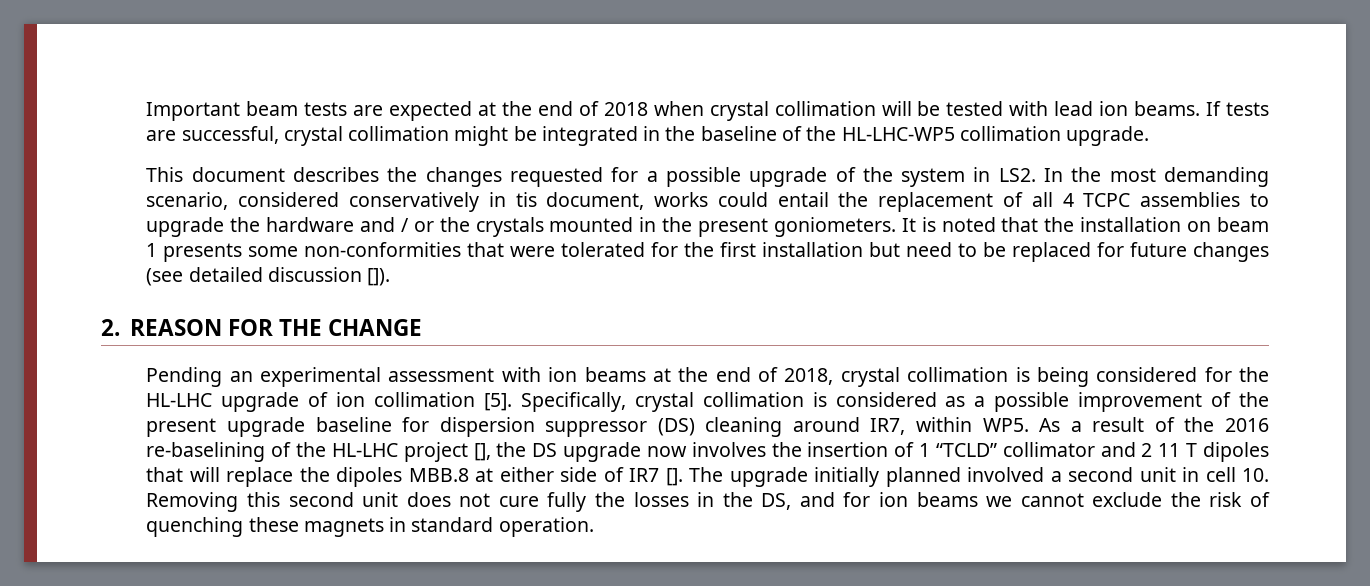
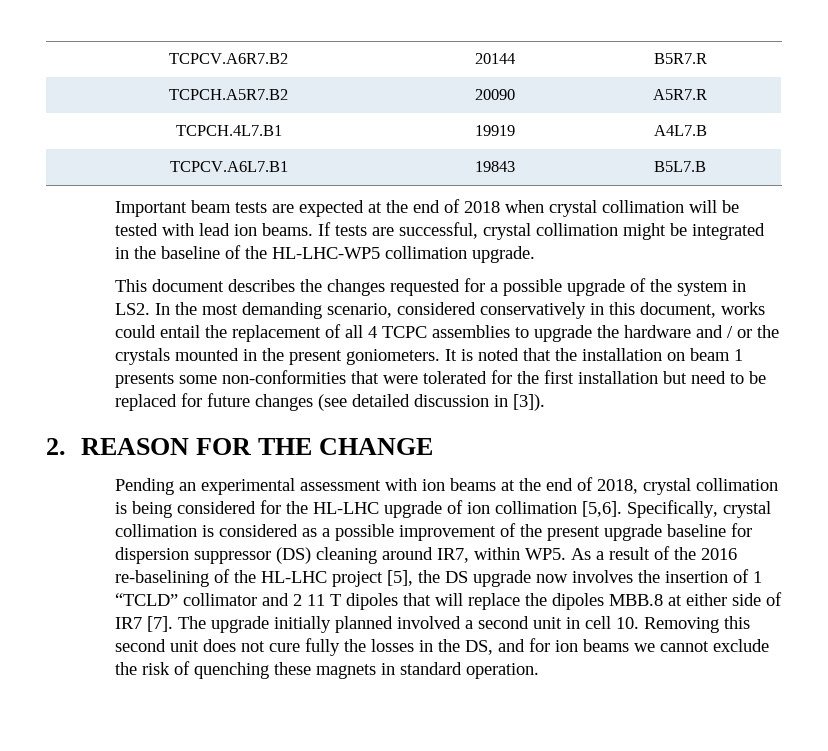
+ TCPCV.A6R7.B2 | 20144 | B5R7.R
+ TCPCH.A5R7.B2 | 20090 | A5R7.R
+ TCPCH.4L7.B1 | 19919 | A4L7.B
+ TCPCV.A6L7.B1 | 19843 | B5L7.B
- This document describes the changes requested for a possible upgrade of the system in LS2. In the most demanding scenario, considered conservatively in tis document, works could entail the replacement of all 4 TCPC assemblies to upgrade the hardware and / or the crystals mounted in the present goniometers.
+ This document describes the changes requested for a possible upgrade of the system in LS2. In the most demanding scenario, considered conservatively in this document, works could entail the replacement of all 4 TCPC assemblies to upgrade the hardware and / or the crystals mounted in the present goniometers.
- It is noted that the installation on beam 1 presents some non-conformities that were tolerated for the first installation but need to be replaced for future changes (see detailed discussion []).
+ It is noted that the installation on beam 1 presents some non-conformities that were tolerated for the first installation but need to be replaced for future changes (see detailed discussion in [3]).
- Pending an experimental assessment with ion beams at the end of 2018, crystal collimation is being considered for the HL-LHC upgrade of ion collimation [5].
+ Pending an experimental assessment with ion beams at the end of 2018, crystal collimation is being considered for the HL-LHC upgrade of ion collimation [5,6].
- Specifically, crystal collimation is considered as a possible improvement of the present upgrade baseline for dispersion suppressor (DS) cleaning around IR7, within WP5. As a result of the 2016 re-baselining of the HL-LHC project [], the DS upgrade now involves the insertion of 1 “TCLD” collimator and 2 11 T dipoles that will replace the dipoles MBB.8 at either side of IR7 [].
+ Specifically, crystal collimation is considered as a possible improvement of the present upgrade baseline for dispersion suppressor (DS) cleaning around IR7, within WP5. As a result of the 2016 re-baselining of the HL-LHC project [5], the DS upgrade now involves the insertion of 1 “TCLD” collimator and 2 11 T dipoles that will replace the dipoles MBB.8 at either side of IR7 [7].

